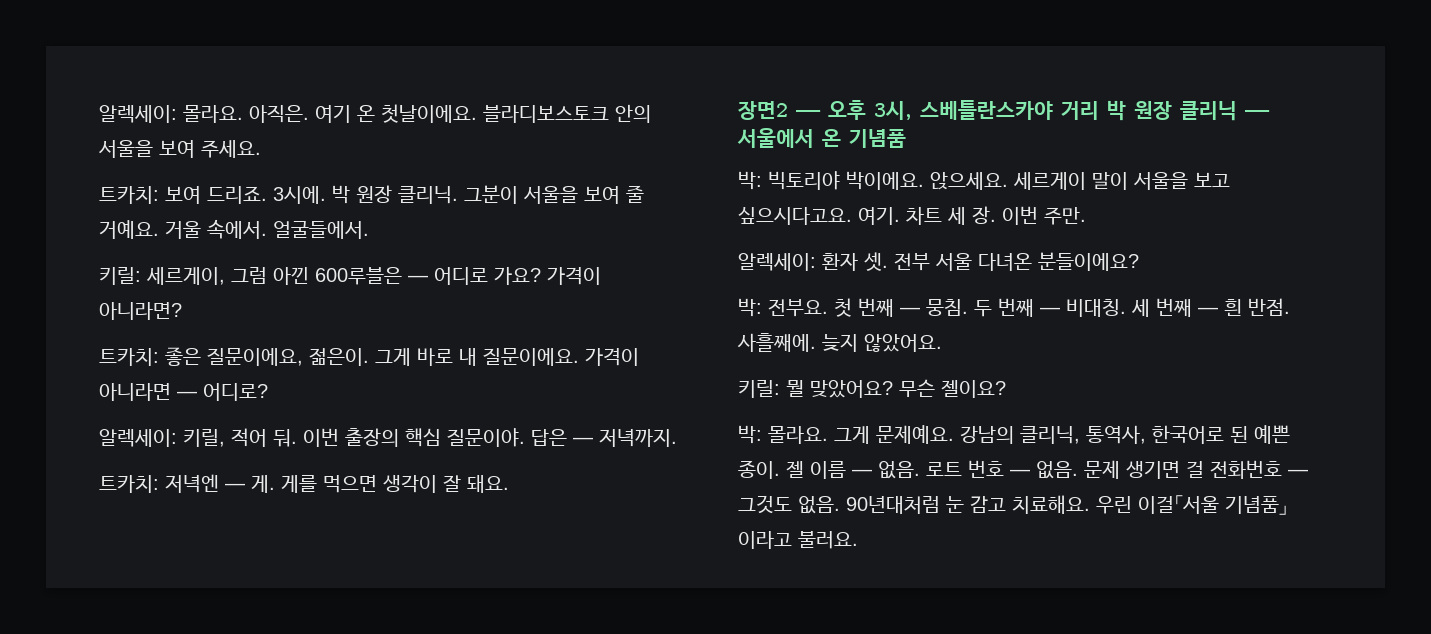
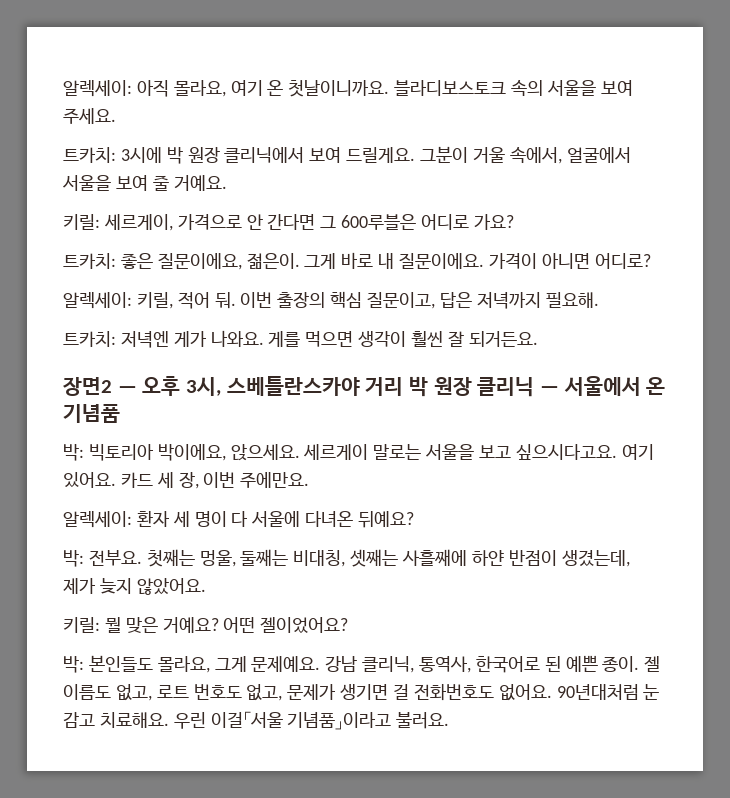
- 알렉세이: 몰라요. 아직은. 여기 온 첫날이에요. 블라디보스토크 안의 서울을 보여 주세요.
- 트카치: 보여 드리죠. 3시에. 박 원장 클리닉. 그분이 서울을 보여 줄 거예요. 거울 속에서. 얼굴들에서.
+ 알렉세이: 아직 몰라요, 여기 온 첫날이니까요. 블라디보스토크 속의 서울을 보여 주세요.
+ 트카치: 3시에 박 원장 클리닉에서 보여 드릴게요. 그분이 거울 속에서, 얼굴에서 서울을 보여 줄 거예요.
- 키릴: 세르게이, 그럼 아낀 600루블은 — 어디로 가요? 가격이 아니라면?
+ 키릴: 세르게이, 가격으로 안 간다면 그 600루블은 어디로 가요?
- 가격이 아니라면 — 어디로?
+ 가격이 아니면 어디로?
- 이번 출장의 핵심 질문이야. 답은 — 저녁까지.
+ 이번 출장의 핵심 질문이고, 답은 저녁까지 필요해.
- 트카치: 저녁엔 — 게.
+ 트카치: 저녁엔 게가 나와요.
- 게를 먹으면 생각이 잘 돼요.
+ 게를 먹으면 생각이 훨씬 잘 되거든요.
- 박: 빅토리야 박이에요. 앉으세요.
+ 박: 빅토리아 박이에요, 앉으세요.
- 세르게이 말이 서울을 보고 싶으시다고요.
+ 세르게이 말로는 서울을 보고 싶으시다고요.
- 여기. 차트 세 장. 이번 주만.
- 알렉세이: 환자 셋. 전부 서울 다녀온 분들이에요?
- 박: 전부요. 첫 번째 — 뭉침. 두 번째 — 비대칭. 세 번째 — 흰 반점. 사흘째에. 늦지 않았어요.
+ 여기 있어요. 카드 세 장, 이번 주에만요.
+ 알렉세이: 환자 세 명이 다 서울에 다녀온 뒤예요?
+ 박: 전부요. 첫째는 멍울, 둘째는 비대칭, 셋째는 사흘째에 하얀 반점이 생겼는데, 제가 늦지 않았어요.
- 키릴: 뭘 맞았어요? 무슨 젤이요?
- 박: 몰라요. 그게 문제예요.
+ 키릴: 뭘 맞은 거예요? 어떤 젤이었어요?
+ 박: 본인들도 몰라요, 그게 문제예요.
- 강남의 클리닉, 통역사, 한국어로 된 예쁜 종이.
+ 강남 클리닉, 통역사, 한국어로 된 예쁜 종이.
- 젤 이름 — 없음. 로트 번호 — 없음. 문제 생기면 걸 전화번호 — 그것도 없음.
+ 젤 이름도 없고, 로트 번호도 없고, 문제가 생기면 걸 전화번호도 없어요.

